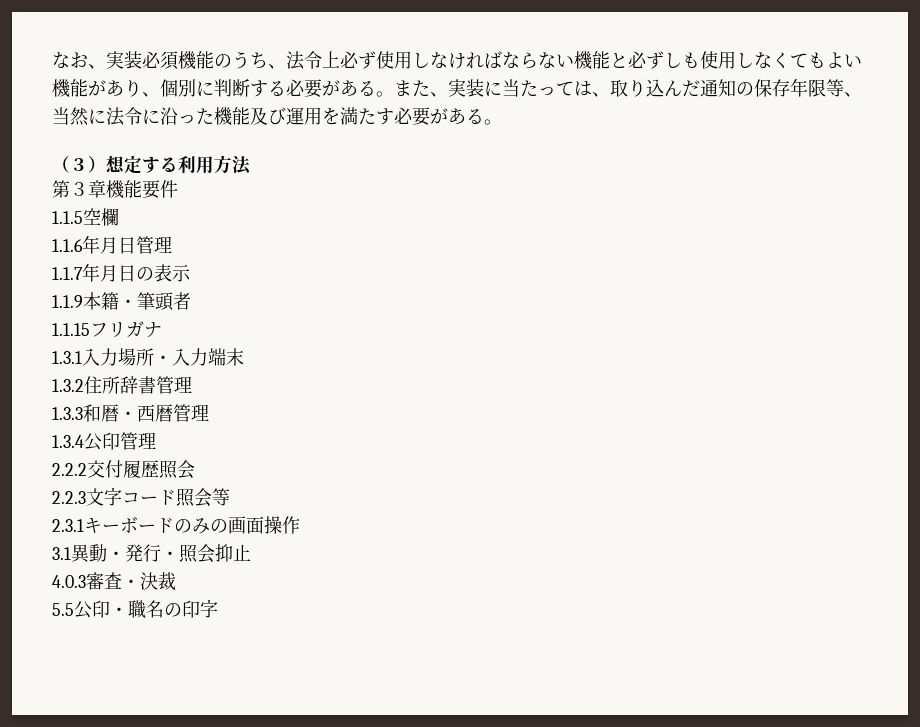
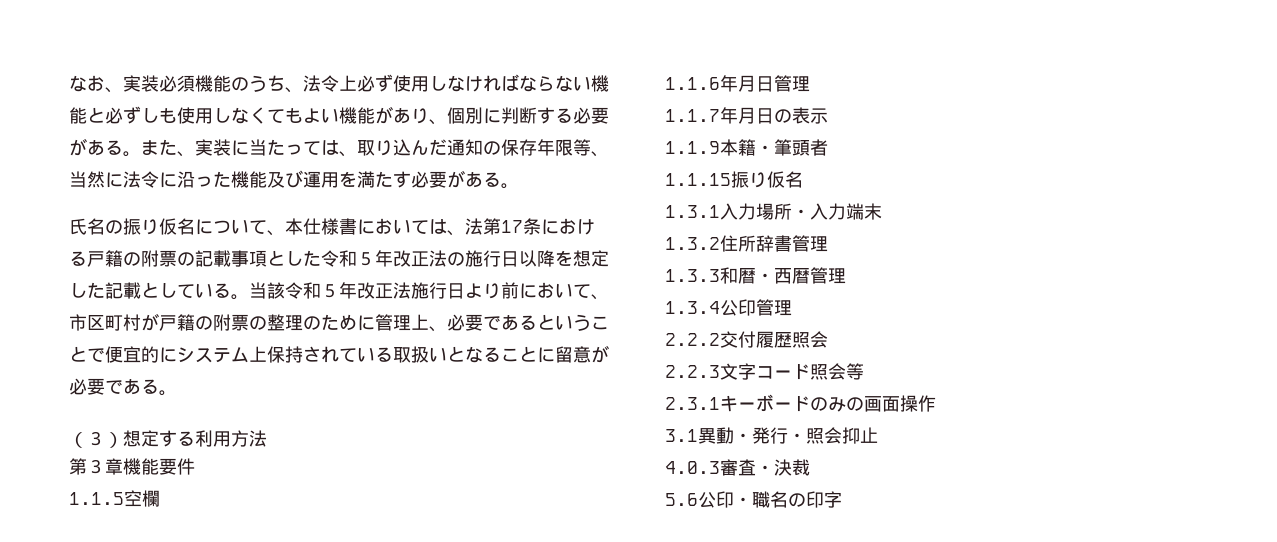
+ 氏名の振り仮名について、本仕様書においては、法第17条における戸籍の附票の記載事項とした令和５年改正法の施行日以降を想定した記載としている。当該令和５年改正法施行日より前において、市区町村が戸籍の附票の整理のために管理上、必要であるということで便宜的にシステム上保持されている取扱いとなることに留意が必要である。
- 1.1.15フリガナ
+ 1.1.15振り仮名
- 5.5公印・職名の印字
+ 5.6公印・職名の印字

